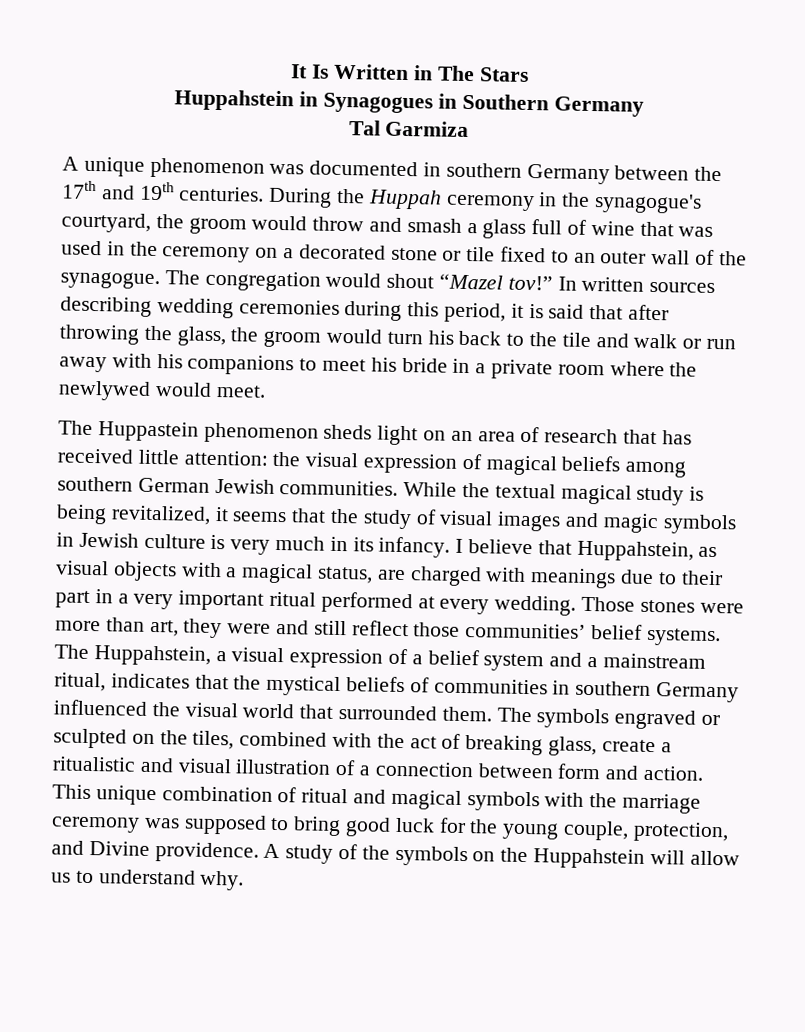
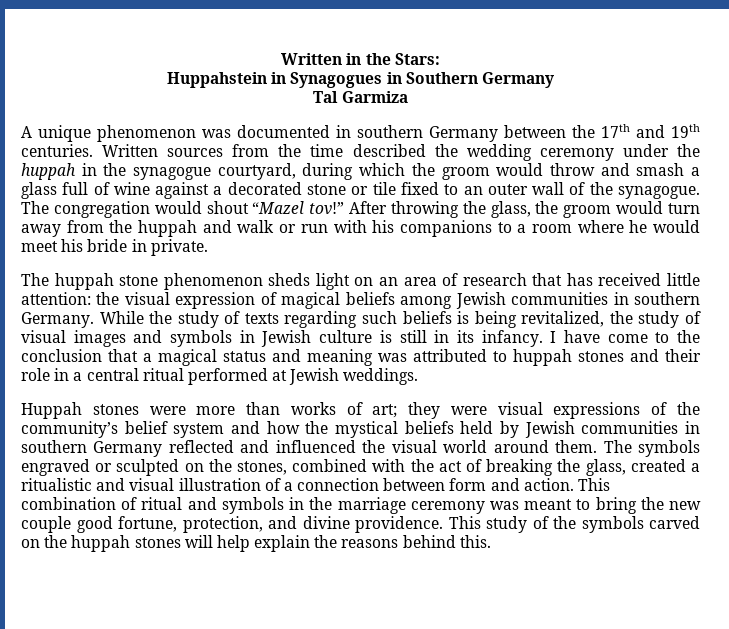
- It Is Written in The Stars
+ Written in the Stars:
- During the Huppah ceremony in the synagogue's courtyard, the groom would throw and smash a glass full of wine that was used in the ceremony on a decorated stone or tile fixed to an outer wall of the synagogue.
+ Written sources from the time described the wedding ceremony under the huppah in the synagogue courtyard, during which the groom would throw and smash a glass full of wine against a decorated stone or tile fixed to an outer wall of the synagogue.
- In written sources describing wedding ceremonies during this period, it is said that after throwing the glass, the groom would turn his back to the tile and walk or run away with his companions to meet his bride in a private room where the newlywed would meet.
- The Huppastein phenomenon sheds light on an area of research that has received little attention: the visual expression of magical beliefs among southern German Jewish communities. While the textual magical study is being revitalized, it seems that the study of visual images and magic symbols in Jewish culture is very much in its infancy.
+ After throwing the glass, the groom would turn away from the huppah and walk or run with his companions to a room where he would meet his bride in private.
+ The huppah stone phenomenon sheds light on an area of research that has received little attention: the visual expression of magical beliefs among Jewish communities in southern Germany. While the study of texts regarding such beliefs is being revitalized, the study of visual images and symbols in Jewish culture is still in its infancy.
- I believe that Huppahstein, as visual objects with a magical status, are charged with meanings due to their part in a very important ritual performed at every wedding. Those stones were more than art, they were and still reflect those communities’ belief systems. The Huppahstein, a visual expression of a belief system and a mainstream ritual, indicates that the mystical beliefs of communities in southern Germany influenced the visual world that surrounded them.
+ I have come to the conclusion that a magical status and meaning was attributed to huppah stones and their role in a central ritual performed at Jewish weddings.
+ Huppah stones were more than works of art; they were visual expressions of the community’s belief system and how the mystical beliefs held by Jewish communities in southern Germany reflected and influenced the visual world around them.
- The symbols engraved or sculpted on the tiles, combined with the act of breaking glass, create a ritualistic and visual illustration of a connection between form and action.
+ The symbols engraved or sculpted on the stones, combined with the act of breaking the glass, created a ritualistic and visual illustration of a connection between form and action.
- This unique combination of ritual and magical symbols with the marriage ceremony was supposed to bring good luck for the young couple, protection, and Divine providence. A study of the symbols on the Huppahstein will allow us to understand why.
+ This combination of ritual and symbols in the marriage ceremony was meant to bring the new couple good fortune, protection, and divine providence. This study of the symbols carved on the huppah stones will help explain the reasons behind this.

